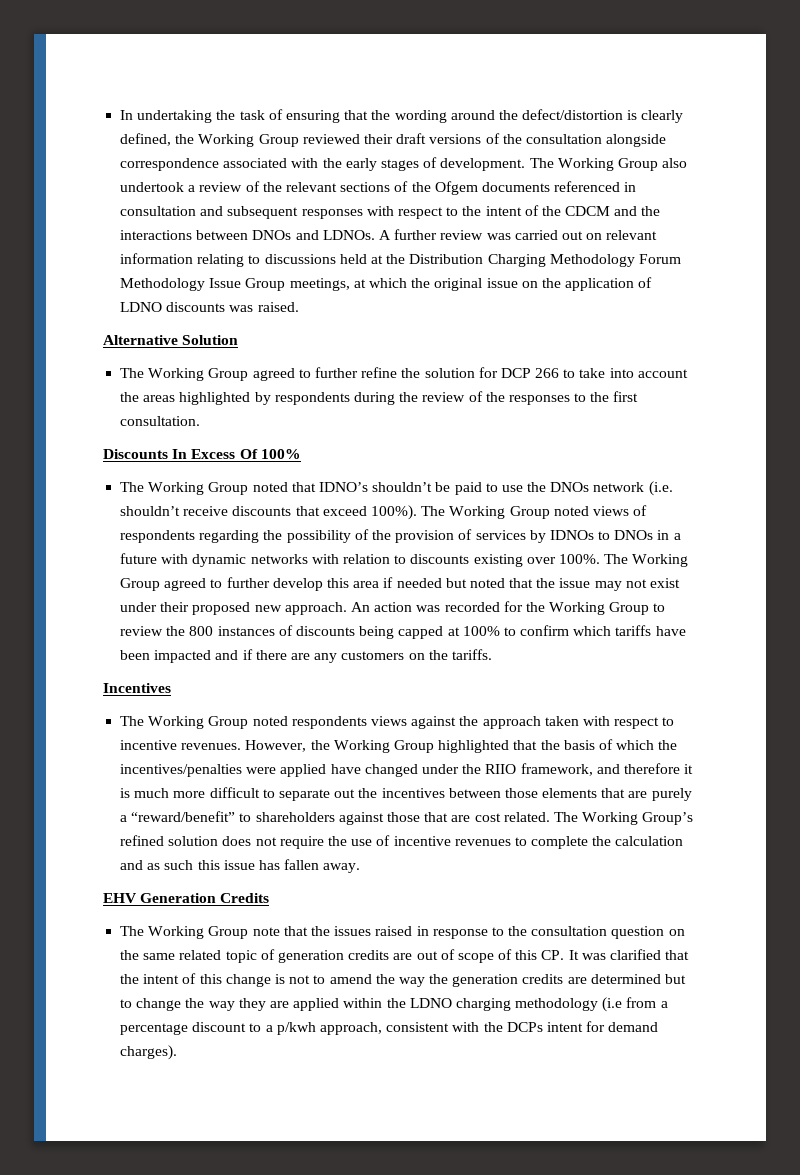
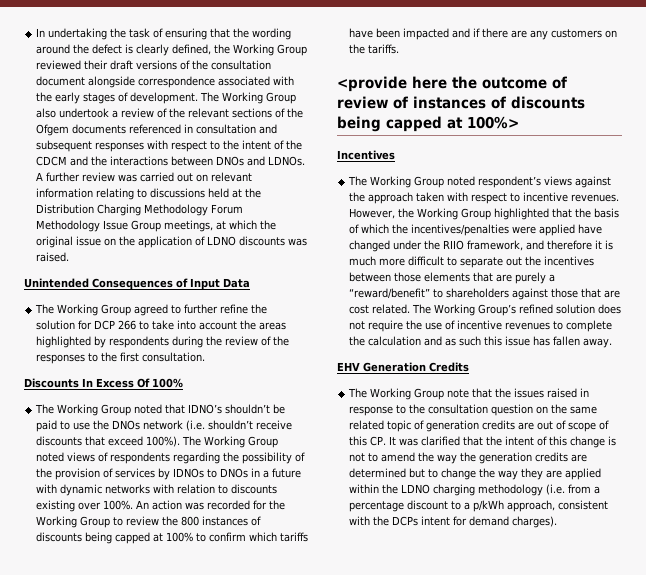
- In undertaking the task of ensuring that the wording around the defect/distortion is clearly defined, the Working Group reviewed their draft versions of the consultation alongside correspondence associated with the early stages of development.
+ In undertaking the task of ensuring that the wording around the defect is clearly defined, the Working Group reviewed their draft versions of the consultation document alongside correspondence associated with the early stages of development.
- Alternative Solution
+ Unintended Consequences of Input Data
- The Working Group agreed to further develop this area if needed but noted that the issue may not exist under their proposed new approach.
+ <provide here the outcome of review of instances of discounts being capped at 100%>
- The Working Group noted respondents views against the approach taken with respect to incentive revenues.
+ The Working Group noted respondent’s views against the approach taken with respect to incentive revenues.
- The Working Group note that the issues raised in response to the consultation question on the same related topic of generation credits are out of scope of this CP. It was clarified that the intent of this change is not to amend the way the generation credits are determined but to change the way they are applied within the LDNO charging methodology (i.e from a percentage discount to a p/kwh approach, consistent with the DCPs intent for demand charges).
+ The Working Group note that the issues raised in response to the consultation question on the same related topic of generation credits are out of scope of this CP. It was clarified that the intent of this change is not to amend the way the generation credits are determined but to change the way they are applied within the LDNO charging methodology (i.e. from a percentage discount to a p/kWh approach, consistent with the DCPs intent for demand charges).

